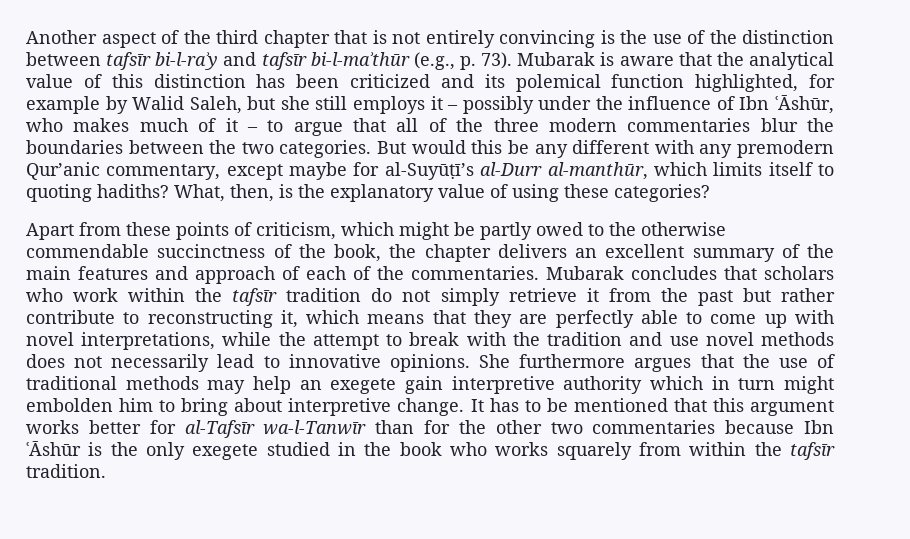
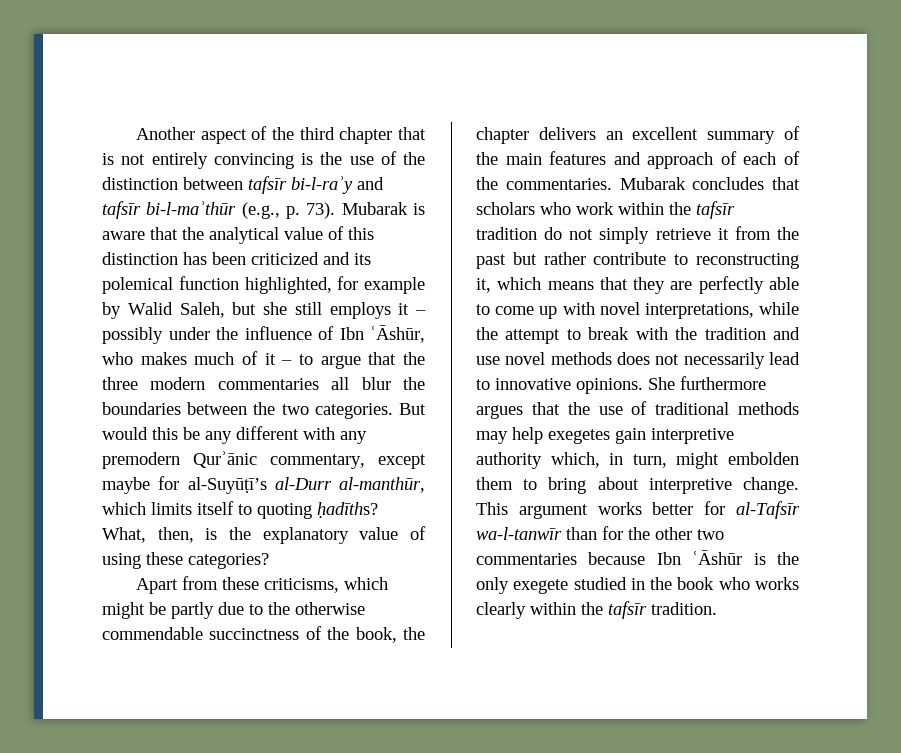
- Mubarak is aware that the analytical value of this distinction has been criticized and its polemical function highlighted, for example by Walid Saleh, but she still employs it – possibly under the influence of Ibn ʿĀshūr, who makes much of it – to argue that all of the three modern commentaries blur the boundaries between the two categories.
+ Mubarak is aware that the analytical value of this distinction has been criticized and its polemical function highlighted, for example by Walid Saleh, but she still employs it – possibly under the influence of Ibn ʿĀshūr, who makes much of it – to argue that the three modern commentaries all blur the boundaries between the two categories.
- But would this be any different with any premodern Qur’anic commentary, except maybe for al-Suyūṭī’s al-Durr al-manthūr, which limits itself to quoting hadiths?
+ But would this be any different with any premodern Qurʾānic commentary, except maybe for al-Suyūṭī’s al-Durr al-manthūr, which limits itself to quoting ḥadīths?
- Apart from these points of criticism, which might be partly owed to the otherwise commendable succinctness of the book, the chapter delivers an excellent summary of the main features and approach of each of the commentaries.
+ Apart from these criticisms, which might be partly due to the otherwise commendable succinctness of the book, the chapter delivers an excellent summary of the main features and approach of each of the commentaries.
- She furthermore argues that the use of traditional methods may help an exegete gain interpretive authority which in turn might embolden him to bring about interpretive change.
+ She furthermore argues that the use of traditional methods may help exegetes gain interpretive authority which, in turn, might embolden them to bring about interpretive change.
- It has to be mentioned that this argument works better for al-Tafsīr wa-l-Tanwīr than for the other two commentaries because Ibn ʿĀshūr is the only exegete studied in the book who works squarely from within the tafsīr tradition.
+ This argument works better for al-Tafsīr wa-l-tanwīr than for the other two commentaries because Ibn ʿĀshūr is the only exegete studied in the book who works clearly within the tafsīr tradition.

